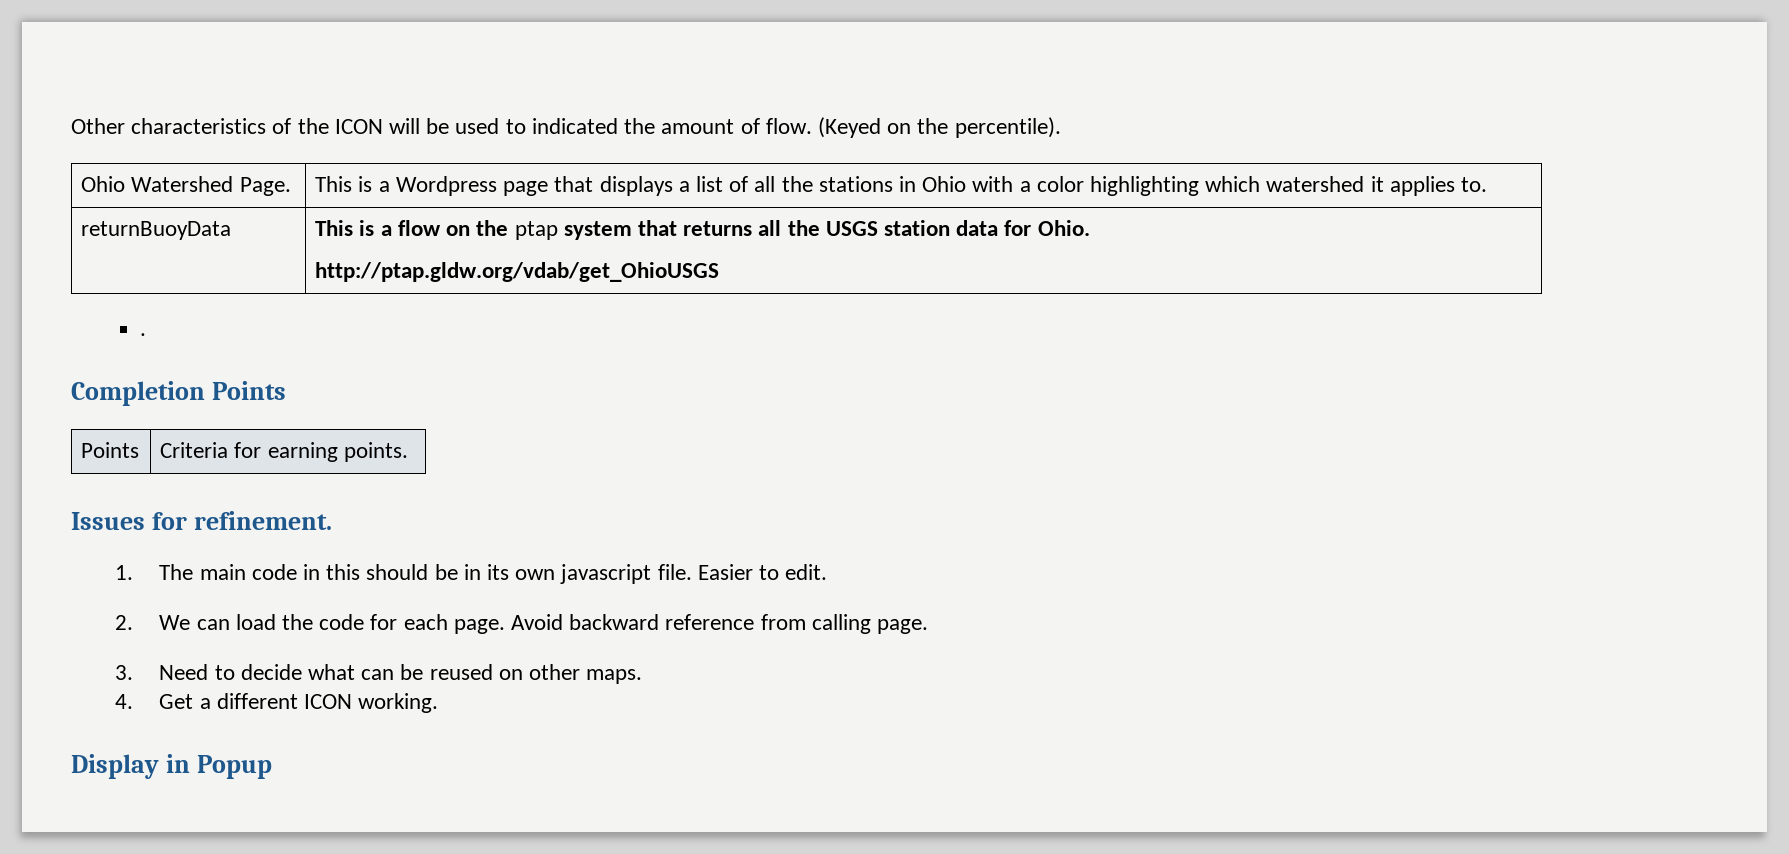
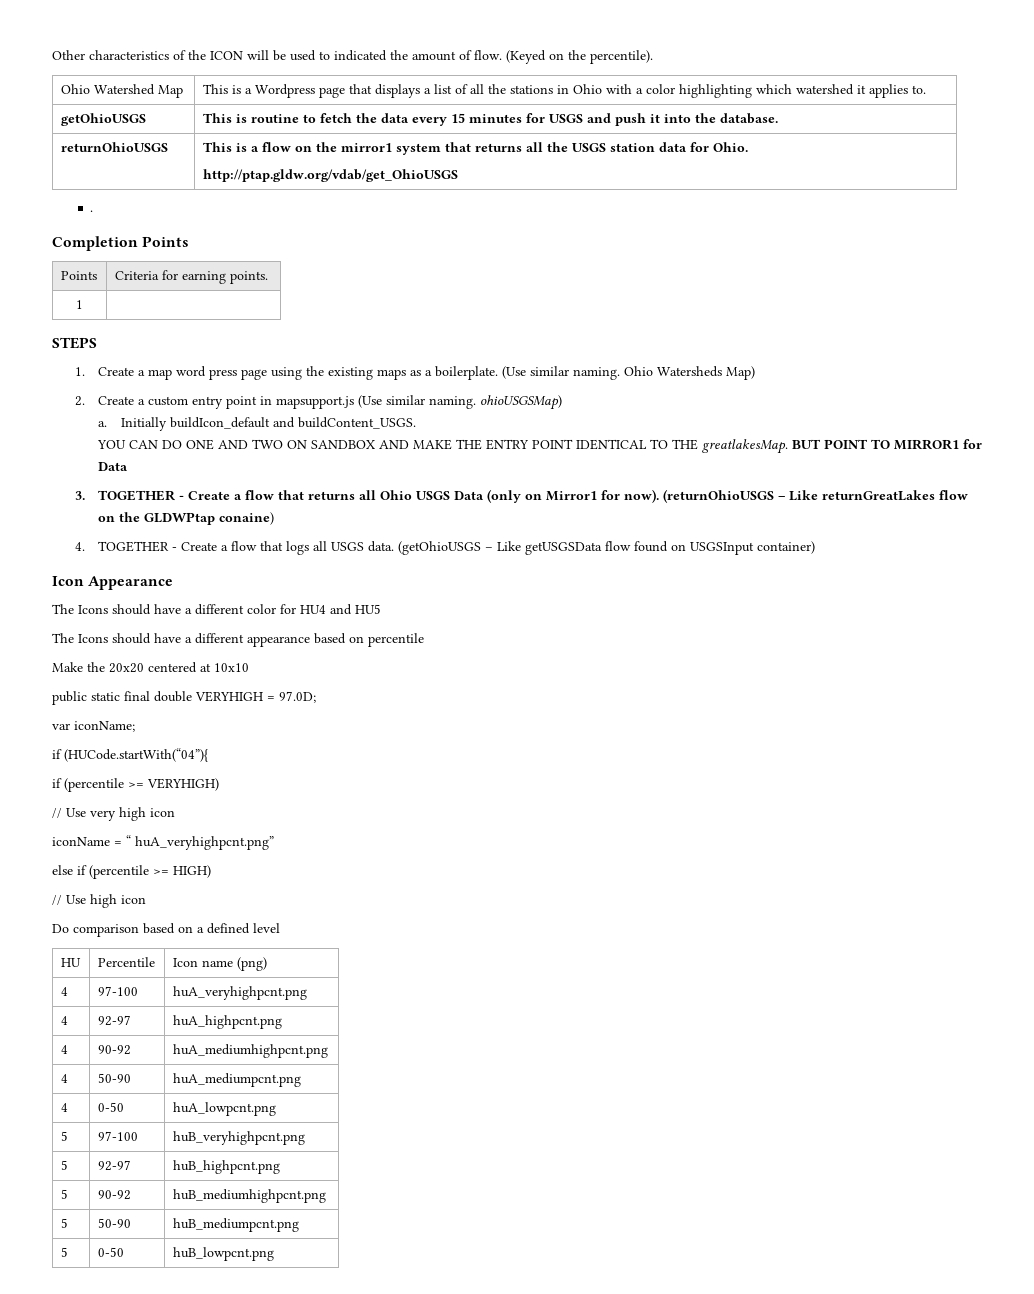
- Ohio Watershed Page. | This is a Wordpress page that displays a list of all the stations in Ohio with a color highlighting which watershed it applies to.
+ Ohio Watershed Map | This is a Wordpress page that displays a list of all the stations in Ohio with a color highlighting which watershed it applies to.
- returnBuoyData | This is a flow on the ptap system that returns all the USGS station data for Ohio.
+ getOhioUSGS | This is routine to fetch the data every 15 minutes for USGS and push it into the database.
+ returnOhioUSGS | This is a flow on the mirror1 system that returns all the USGS station data for Ohio.
- Issues for refinement.
- 1. The main code in this should be in its own javascript file. Easier to edit.
- 2. We can load the code for each page. Avoid backward reference from calling page.
- 3. Need to decide what can be reused on other maps.
- 4. Get a different ICON working.
- Display in Popup
+ 1 |
+ STEPS
+ 1. Create a map word press page using the existing maps as a boilerplate. (Use similar naming. Ohio Watersheds Map)
+ 2. Create a custom entry point in mapsupport.js (Use similar naming. ohioUSGSMap)
+ a. Initially buildIcon_default and buildContent_USGS.
+ YOU CAN DO ONE AND TWO ON SANDBOX AND MAKE THE ENTRY POINT IDENTICAL TO THE greatlakesMap. BUT POINT TO MIRROR1 for Data
+ 3. TOGETHER - Create a flow that returns all Ohio USGS Data (only on Mirror1 for now). (returnOhioUSGS – Like returnGreatLakes flow on the GLDWPtap conaine)
+ 4. TOGETHER - Create a flow that logs all USGS data. (getOhioUSGS – Like getUSGSData flow found on USGSInput container)
+ Icon Appearance
+ The Icons should have a different color for HU4 and HU5
+ The Icons should have a different appearance based on percentile
+ Make the 20x20 centered at 10x10
+ public static final double VERYHIGH = 97.0D;
+ var iconName;
+ if (HUCode.startWith(“04”){
+ if (percentile >= VERYHIGH)
+ // Use very high icon
+ iconName = “ huA_veryhighpcnt.png”
+ else if (percentile >= HIGH)
+ // Use high icon
+ Do comparison based on a defined level
+ HU | Percentile | Icon name (png)
+ 4 | 97-100 | huA_veryhighpcnt.png
+ 4 | 92-97 | huA_highpcnt.png
+ 4 | 90-92 | huA_mediumhighpcnt.png
+ 4 | 50-90 | huA_mediumpcnt.png
+ 4 | 0-50 | huA_lowpcnt.png
+ 5 | 97-100 | huB_veryhighpcnt.png
+ 5 | 92-97 | huB_highpcnt.png
+ 5 | 90-92 | huB_mediumhighpcnt.png
+ 5 | 50-90 | huB_mediumpcnt.png
+ 5 | 0-50 | huB_lowpcnt.png

